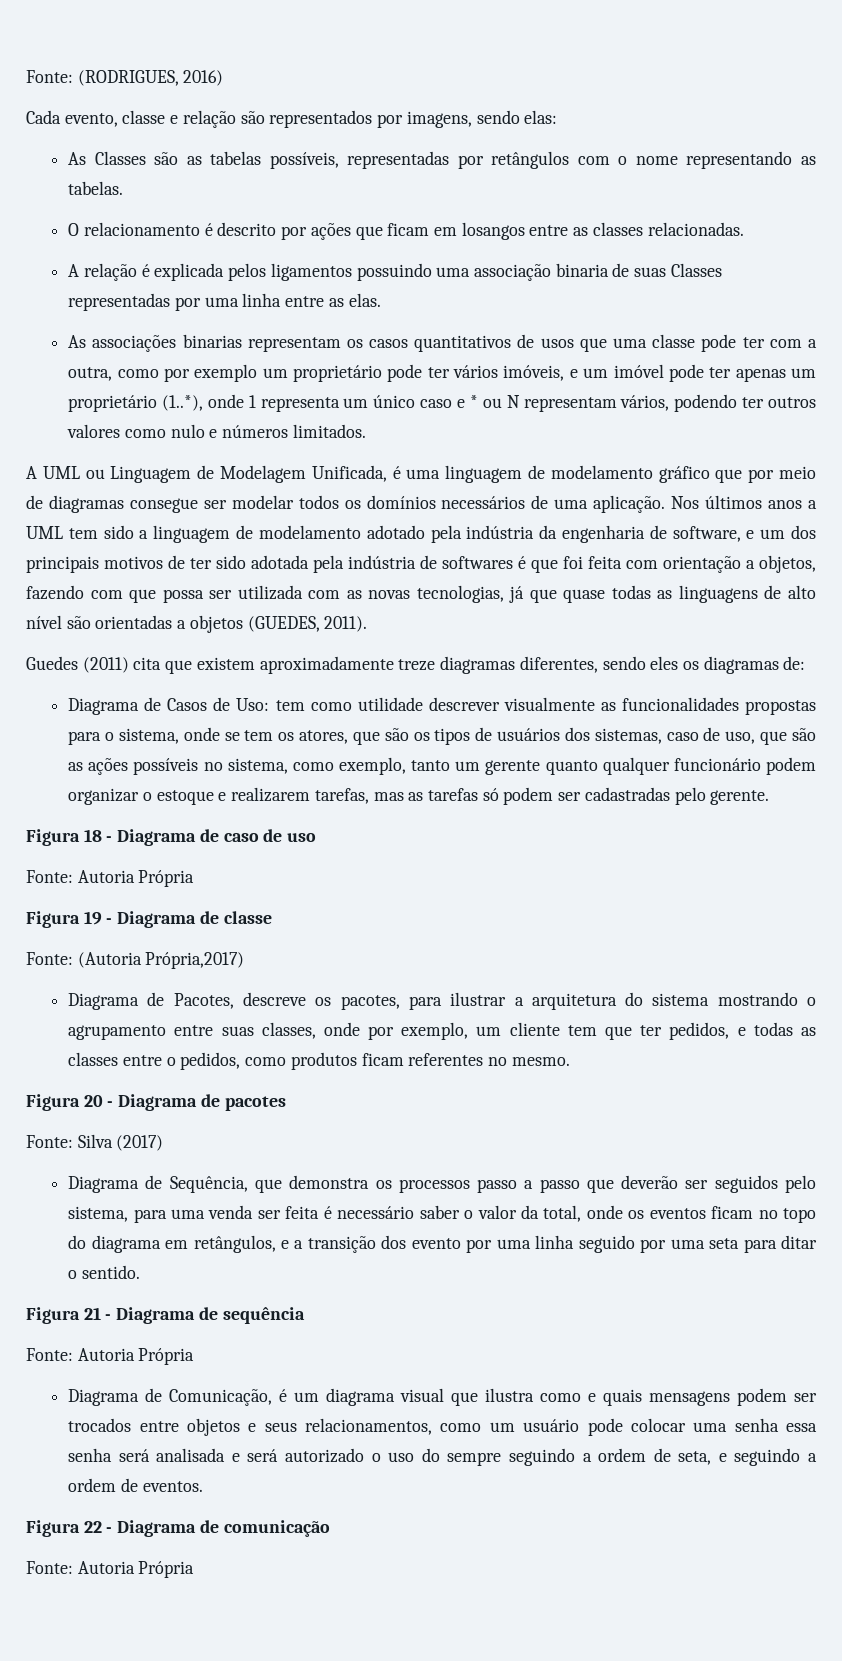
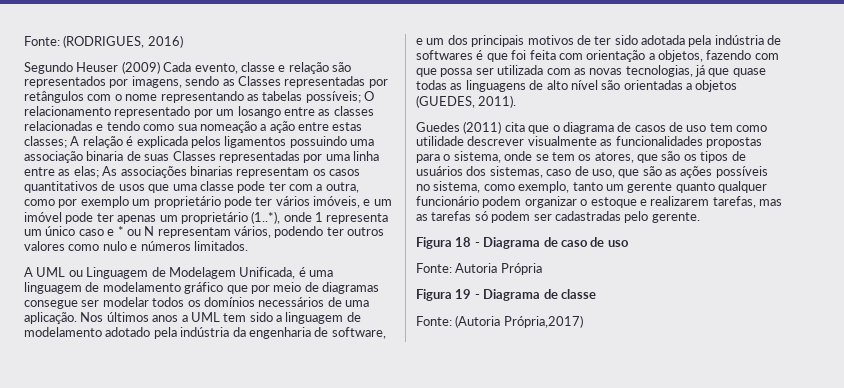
- Cada evento, classe e relação são representados por imagens, sendo elas:
- As Classes são as tabelas possíveis, representadas por retângulos com o nome representando as tabelas.
- O relacionamento é descrito por ações que ficam em losangos entre as classes relacionadas.
- A relação é explicada pelos ligamentos possuindo uma associação binaria de suas Classes representadas por uma linha entre as elas.
- As associações binarias representam os casos quantitativos de usos que uma classe pode ter com a outra, como por exemplo um proprietário pode ter vários imóveis, e um imóvel pode ter apenas um proprietário (1..*), onde 1 representa um único caso e * ou N representam vários, podendo ter outros valores como nulo e números limitados.
+ Segundo Heuser (2009) Cada evento, classe e relação são representados por imagens, sendo as Classes representadas por retângulos com o nome representando as tabelas possíveis; O relacionamento representado por um losango entre as classes relacionadas e tendo como sua nomeação a ação entre estas classes; A relação é explicada pelos ligamentos possuindo uma associação binaria de suas Classes representadas por uma linha entre as elas; As associações binarias representam os casos quantitativos de usos que uma classe pode ter com a outra, como por exemplo um proprietário pode ter vários imóveis, e um imóvel pode ter apenas um proprietário (1..*), onde 1 representa um único caso e * ou N representam vários, podendo ter outros valores como nulo e números limitados.
- Guedes (2011) cita que existem aproximadamente treze diagramas diferentes, sendo eles os diagramas de:
- Diagrama de Casos de Uso: tem como utilidade descrever visualmente as funcionalidades propostas para o sistema, onde se tem os atores, que são os tipos de usuários dos sistemas, caso de uso, que são as ações possíveis no sistema, como exemplo, tanto um gerente quanto qualquer funcionário podem organizar o estoque e realizarem tarefas, mas as tarefas só podem ser cadastradas pelo gerente.
+ Guedes (2011) cita que o diagrama de casos de uso tem como utilidade descrever visualmente as funcionalidades propostas para o sistema, onde se tem os atores, que são os tipos de usuários dos sistemas, caso de uso, que são as ações possíveis no sistema, como exemplo, tanto um gerente quanto qualquer funcionário podem organizar o estoque e realizarem tarefas, mas as tarefas só podem ser cadastradas pelo gerente.
- Diagrama de Pacotes, descreve os pacotes, para ilustrar a arquitetura do sistema mostrando o agrupamento entre suas classes, onde por exemplo, um cliente tem que ter pedidos, e todas as classes entre o pedidos, como produtos ficam referentes no mesmo.
- Figura 20 - Diagrama de pacotes
- Fonte: Silva (2017)
- Diagrama de Sequência, que demonstra os processos passo a passo que deverão ser seguidos pelo sistema, para uma venda ser feita é necessário saber o valor da total, onde os eventos ficam no topo do diagrama em retângulos, e a transição dos evento por uma linha seguido por uma seta para ditar o sentido.
- Figura 21 - Diagrama de sequência
- Fonte: Autoria Própria
- Diagrama de Comunicação, é um diagrama visual que ilustra como e quais mensagens podem ser trocados entre objetos e seus relacionamentos, como um usuário pode colocar uma senha essa senha será analisada e será autorizado o uso do sempre seguindo a ordem de seta, e seguindo a ordem de eventos.
- Figura 22 - Diagrama de comunicação
- Fonte: Autoria Própria

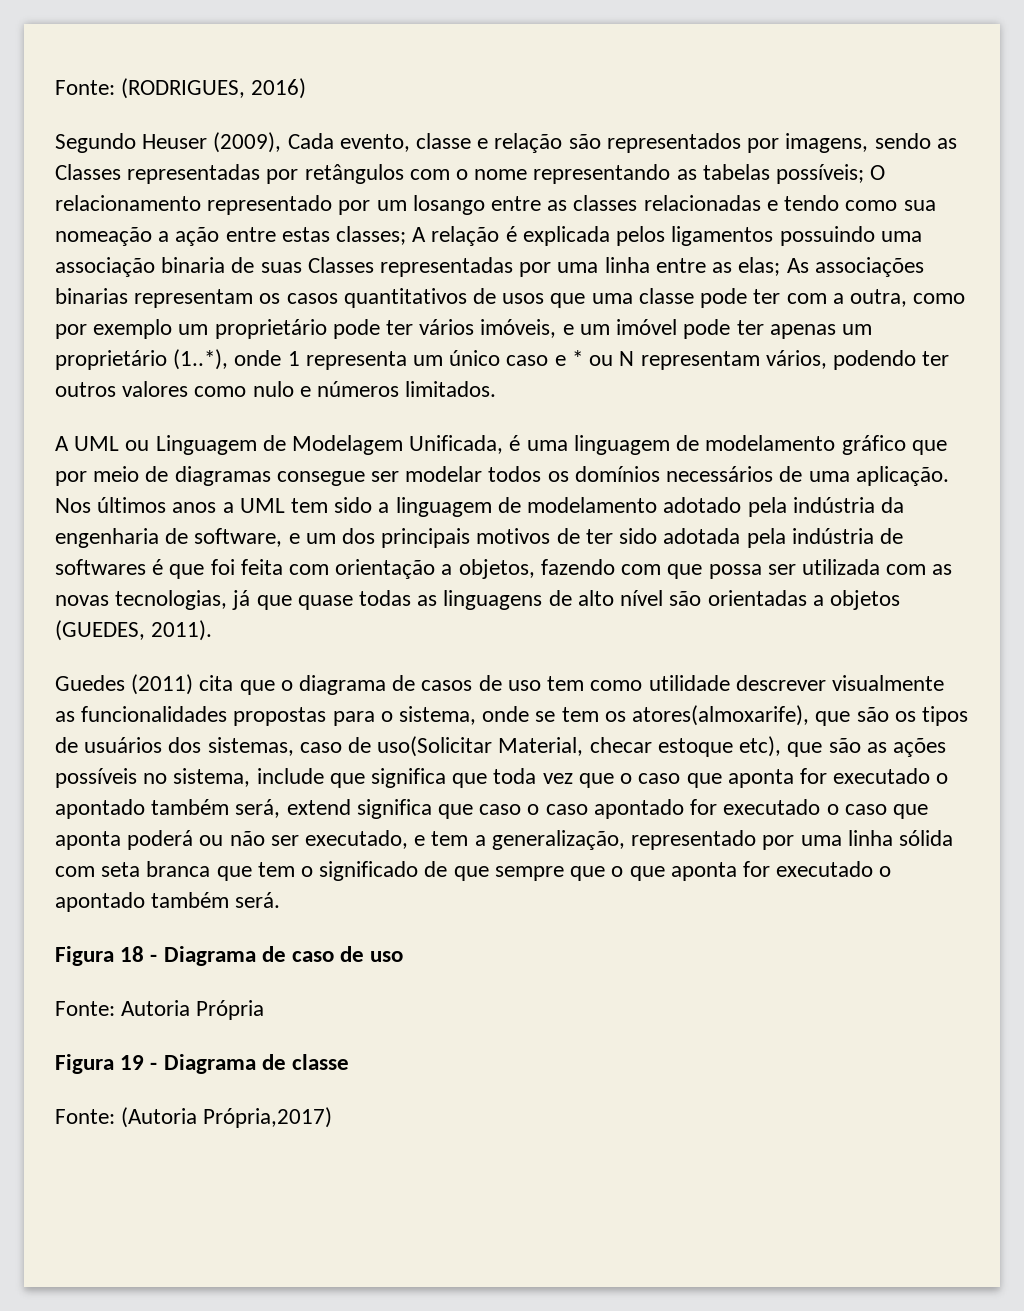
- Segundo Heuser (2009) Cada evento, classe e relação são representados por imagens, sendo as Classes representadas por retângulos com o nome representando as tabelas possíveis;
+ Segundo Heuser (2009), Cada evento, classe e relação são representados por imagens, sendo as Classes representadas por retângulos com o nome representando as tabelas possíveis;
- Guedes (2011) cita que o diagrama de casos de uso tem como utilidade descrever visualmente as funcionalidades propostas para o sistema, onde se tem os atores, que são os tipos de usuários dos sistemas, caso de uso, que são as ações possíveis no sistema, como exemplo, tanto um gerente quanto qualquer funcionário podem organizar o estoque e realizarem tarefas, mas as tarefas só podem ser cadastradas pelo gerente.
+ Guedes (2011) cita que o diagrama de casos de uso tem como utilidade descrever visualmente as funcionalidades propostas para o sistema, onde se tem os atores(almoxarife), que são os tipos de usuários dos sistemas, caso de uso(Solicitar Material, checar estoque etc), que são as ações possíveis no sistema, include que significa que toda vez que o caso que aponta for executado o apontado também será, extend significa que caso o caso apontado for executado o caso que aponta poderá ou não ser executado, e tem a generalização, representado por uma linha sólida com seta branca que tem o significado de que sempre que o que aponta for executado o apontado também será.

